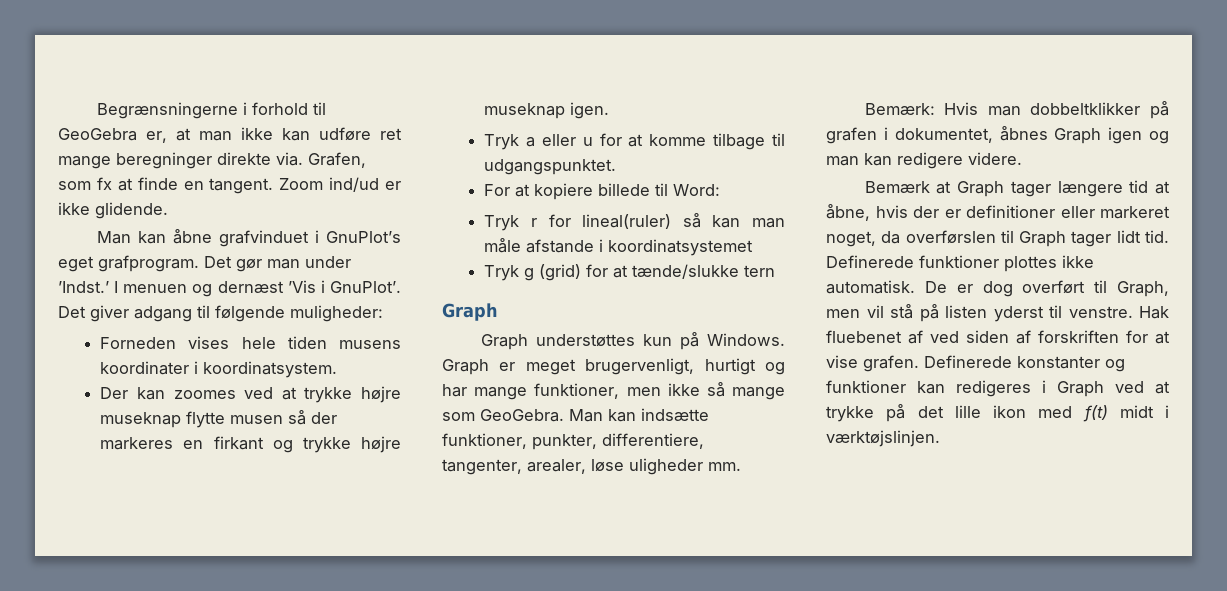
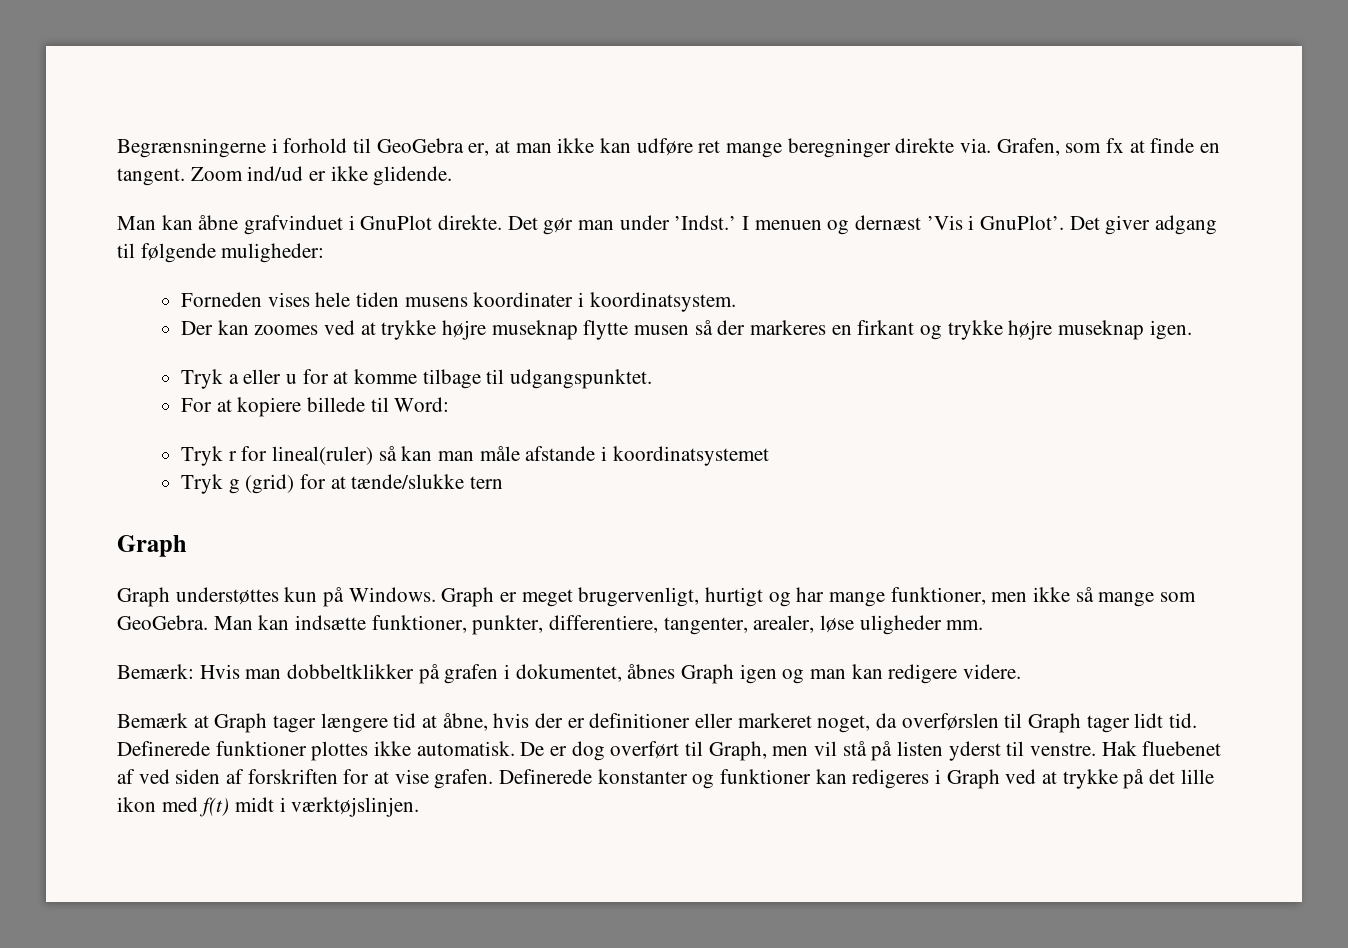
- Man kan åbne grafvinduet i GnuPlot’s eget grafprogram.
+ Man kan åbne grafvinduet i GnuPlot direkte.

